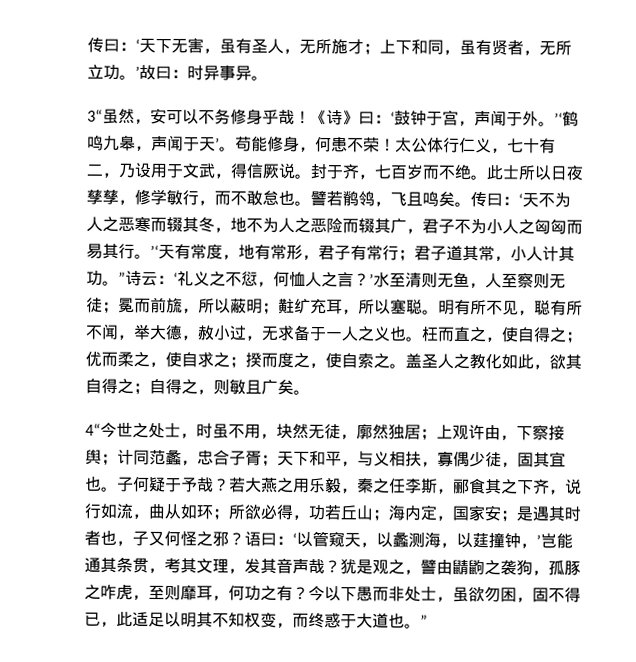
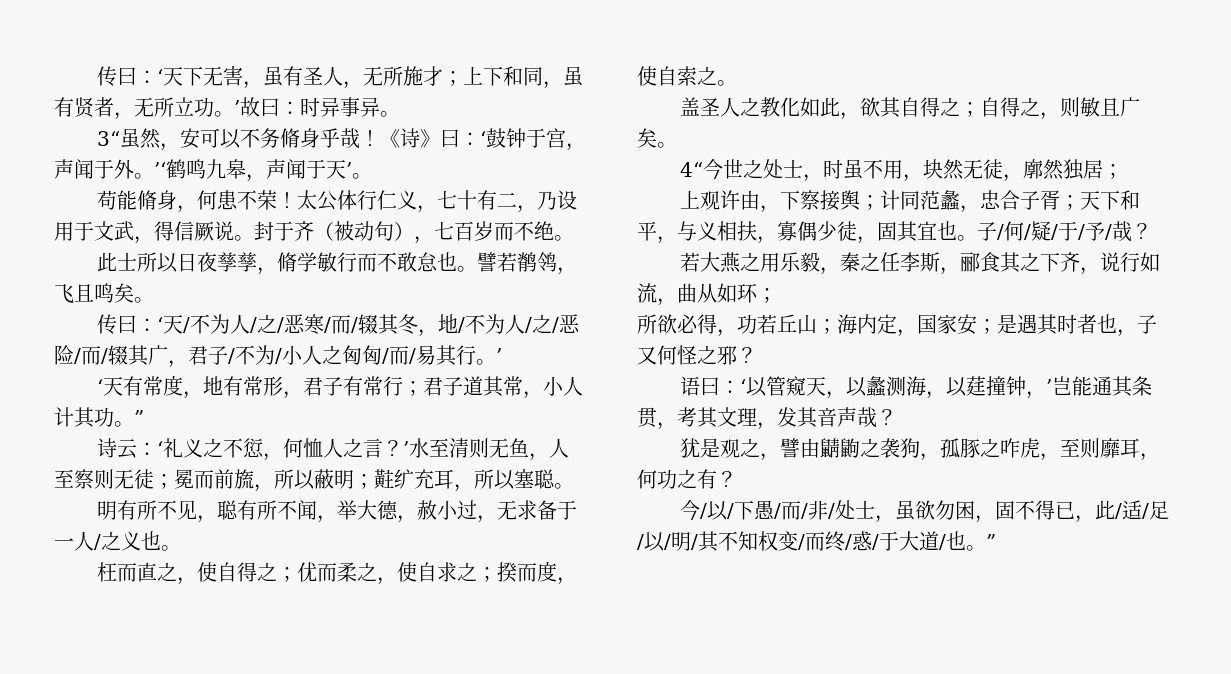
- 3“虽然，安可以不务修身乎哉！
+ 3“虽然，安可以不务脩身乎哉！
- 《诗》曰：‘鼓钟于宫，声闻于外。’‘鹤鸣九皋，声闻于天’。苟能修身，何患不荣！
+ 《诗》曰：‘鼓钟于宫，声闻于外。’‘鹤鸣九皋，声闻于天’。
+ 苟能脩身，何患不荣！
- 封于齐，七百岁而不绝。此士所以日夜孳孳，修学敏行，而不敢怠也。
+ 封于齐（被动句），七百岁而不绝。
+ 此士所以日夜孳孳，脩学敏行而不敢怠也。
- 譬若鹡鸰，飞且鸣矣。传曰：‘天不为人之恶寒而辍其冬，地不为人之恶险而辍其广，君子不为小人之匈匈而易其行。’‘天有常度，地有常形，君子有常行；
+ 譬若鹡鸰，飞且鸣矣。
+ 传曰：‘天/不为人/之/恶寒/而/辍其冬，地/不为人/之/恶险/而/辍其广，君子/不为/小人之匈匈/而/易其行。’
+ ‘天有常度，地有常形，君子有常行；
- 君子道其常，小人计其功。”诗云：
+ 君子道其常，小人计其功。”
+ 诗云：
- 黈纩充耳，所以塞聪。明有所不见，聪有所不闻，举大德，赦小过，无求备于一人之义也。枉而直之，使自得之；
+ 黈纩充耳，所以塞聪。
+ 明有所不见，聪有所不闻，举大德，赦小过，无求备于一人/之义也。
+ 枉而直之，使自得之；
- 揆而度之，使自索之。盖圣人之教化如此，欲其自得之；
+ 揆而度，使自索之。
+ 盖圣人之教化如此，欲其自得之；
- 4“今世之处士，时虽不用，块然无徒，廓然独居；上观许由，下察接舆；计同范蠡，忠合子胥；天下和平，与义相扶，寡偶少徒，固其宜也。
+ 4“今世之处士，时虽不用，块然无徒，廓然独居；
+ 上观许由，下察接舆；计同范蠡，忠合子胥；天下和平，与义相扶，寡偶少徒，固其宜也。
- 子何疑于予哉？若大燕之用乐毅，秦之任李斯，郦食其之下齐，说行如流，曲从如环；所欲必得，功若丘山；
+ 子/何/疑/于/予/哉？
+ 若大燕之用乐毅，秦之任李斯，郦食其之下齐，说行如流，曲从如环；
+ 所欲必得，功若丘山；
- 是遇其时者也，子又何怪之邪？语曰：
+ 是遇其时者也，子又何怪之邪？
+ 语曰：
- ‘以管窥天，以蠡测海，以莛撞钟，’岂能通其条贯，考其文理，发其音声哉？犹是观之，譬由鼱鼩之袭狗，孤豚之咋虎，至则靡耳，何功之有？今以下愚而非处士，虽欲勿困，固不得已，此适足以明其不知权变，而终惑于大道也。”
+ ‘以管窥天，以蠡测海，以莛撞钟，’岂能通其条贯，考其文理，发其音声哉？
+ 犹是观之，譬由鼱鼩之袭狗，孤豚之咋虎，至则靡耳，何功之有？
+ 今/以/下愚/而/非/处士，虽欲勿困，固不得已，此/适/足/以/明/其不知权变/而终/惑/于大道/也。”

